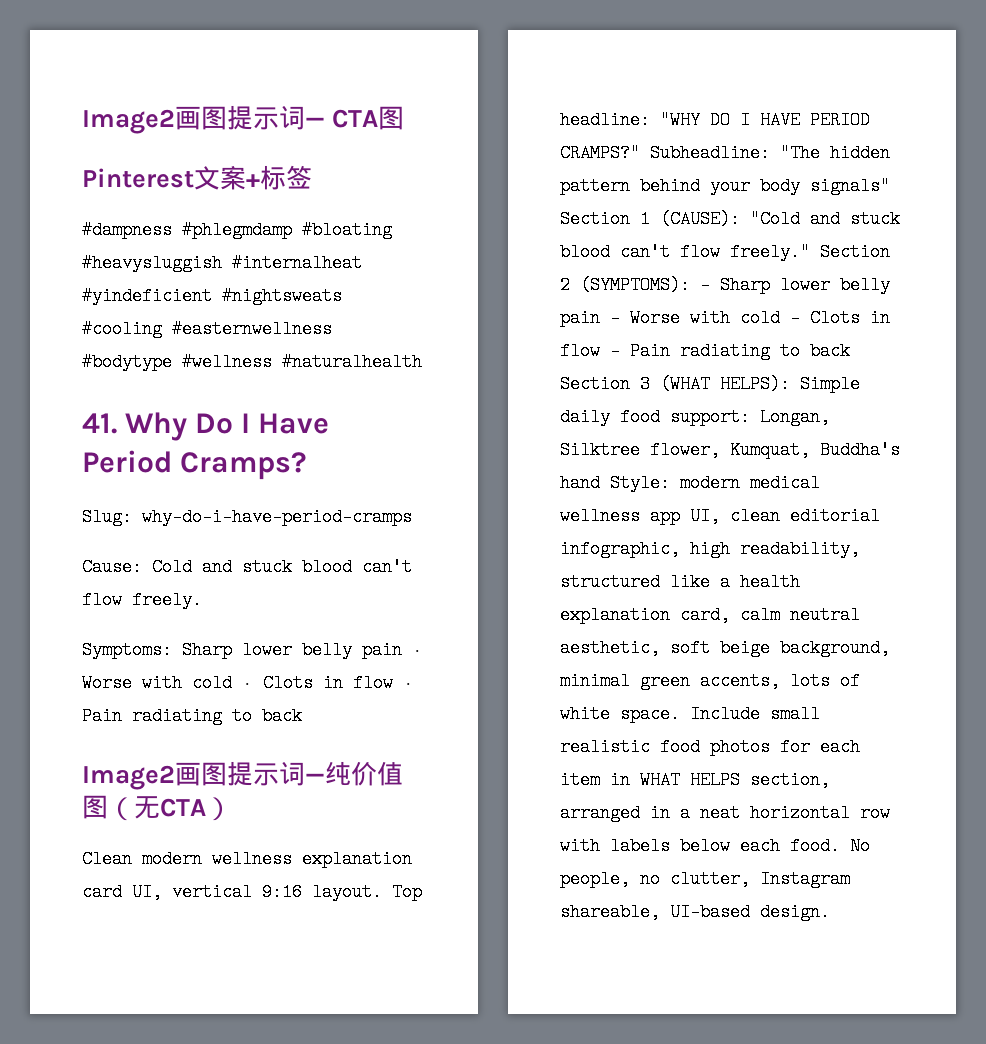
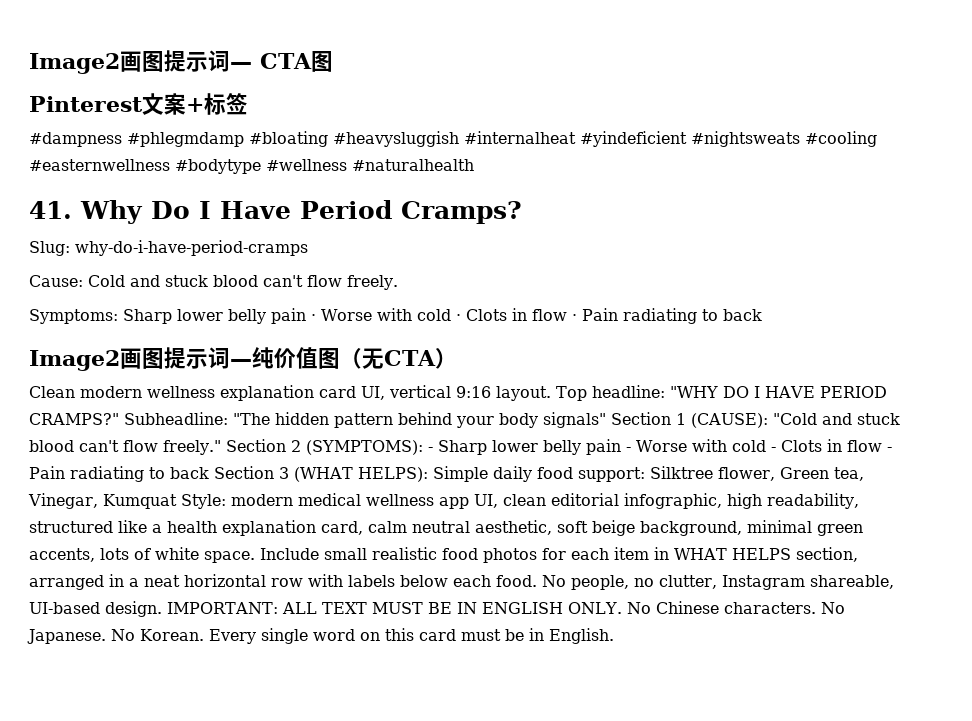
- Longan, Silktree flower, Kumquat, Buddha's hand Style:
+ Silktree flower, Green tea, Vinegar, Kumquat Style:
+ IMPORTANT: ALL TEXT MUST BE IN ENGLISH ONLY. No Chinese characters. No Japanese. No Korean. Every single word on this card must be in English.

